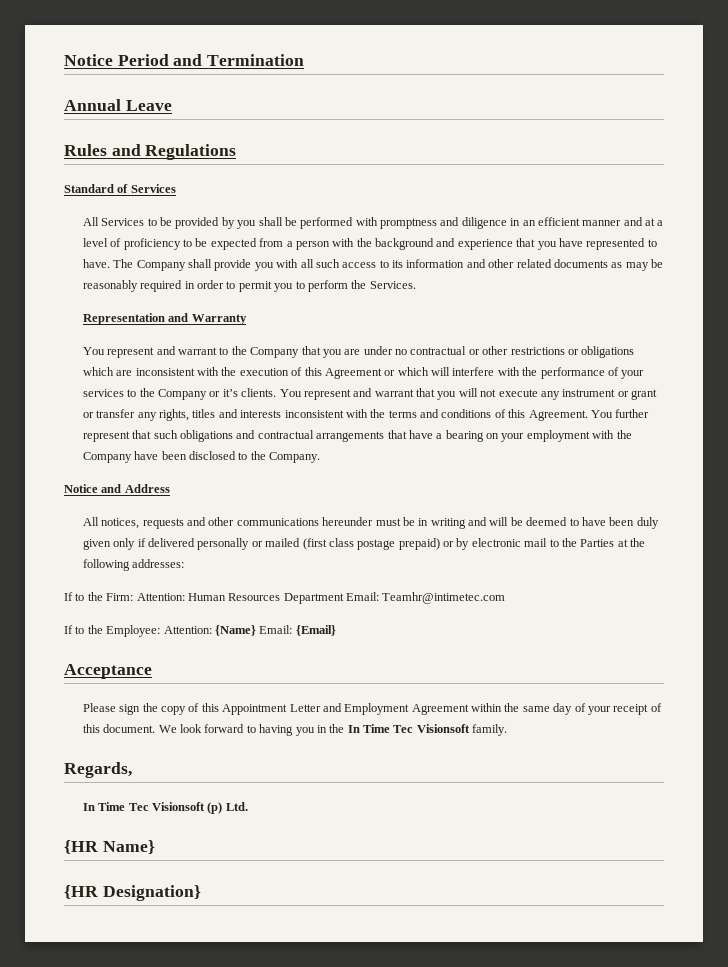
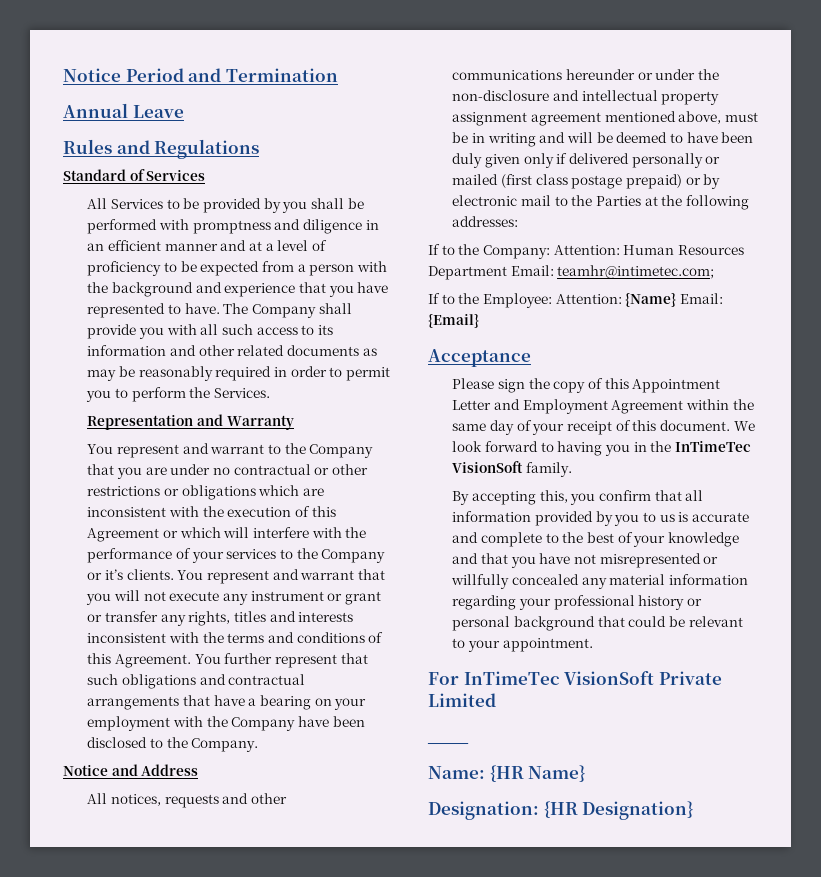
- All notices, requests and other communications hereunder must be in writing and will be deemed to have been duly given only if delivered personally or mailed (first class postage prepaid) or by electronic mail to the Parties at the following addresses:
+ All notices, requests and other communications hereunder or under the non-disclosure and intellectual property assignment agreement mentioned above, must be in writing and will be deemed to have been duly given only if delivered personally or mailed (first class postage prepaid) or by electronic mail to the Parties at the following addresses:
- If to the Firm: Attention: Human Resources Department Email: Teamhr@intimetec.com
+ If to the Company: Attention: Human Resources Department Email: teamhr@intimetec.com;
- We look forward to having you in the In Time Tec Visionsoft family.
- Regards,
- In Time Tec Visionsoft (p) Ltd.
- {HR Name}
+ We look forward to having you in the InTimeTec VisionSoft family.
+ By accepting this, you confirm that all information provided by you to us is accurate and complete to the best of your knowledge and that you have not misrepresented or willfully concealed any material information regarding your professional history or personal background that could be relevant to your appointment.
+ For InTimeTec VisionSoft Private Limited
+ ____
+ Name: {HR Name}
- {HR Designation}
+ Designation: {HR Designation}

